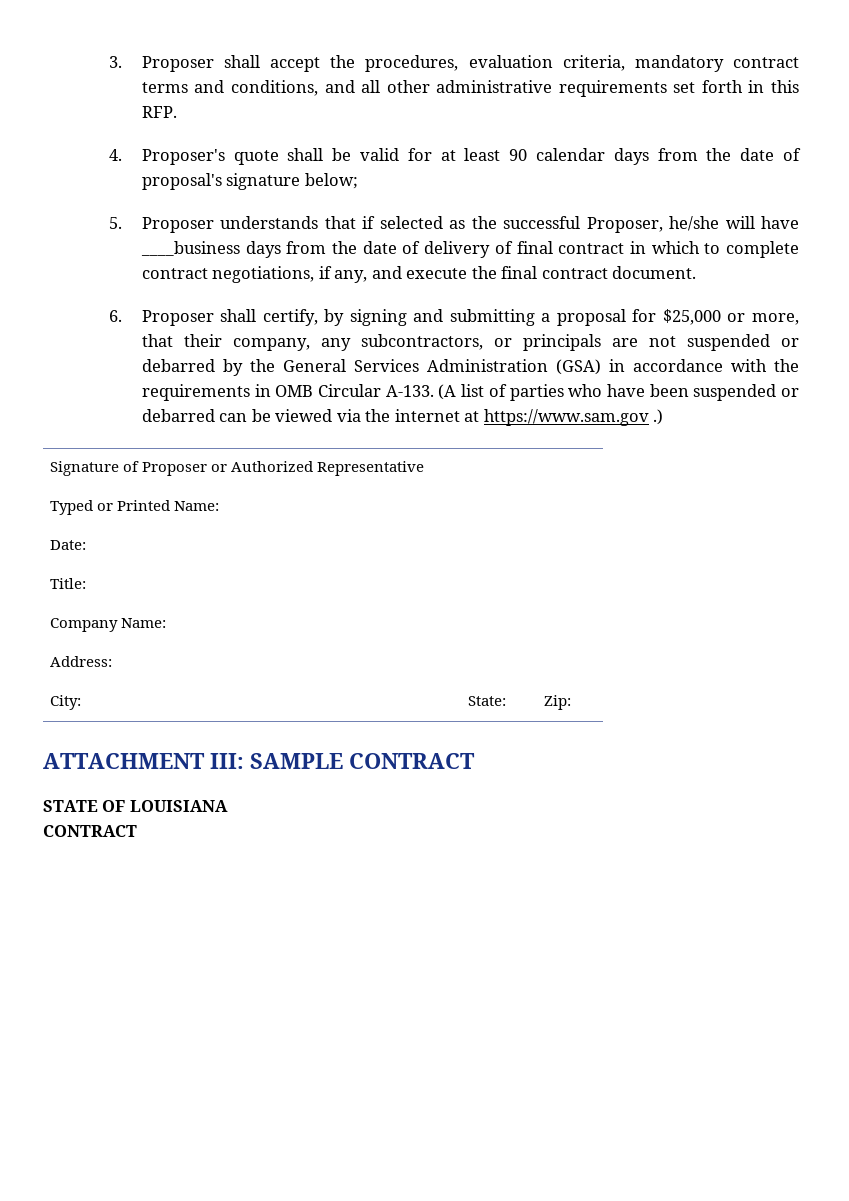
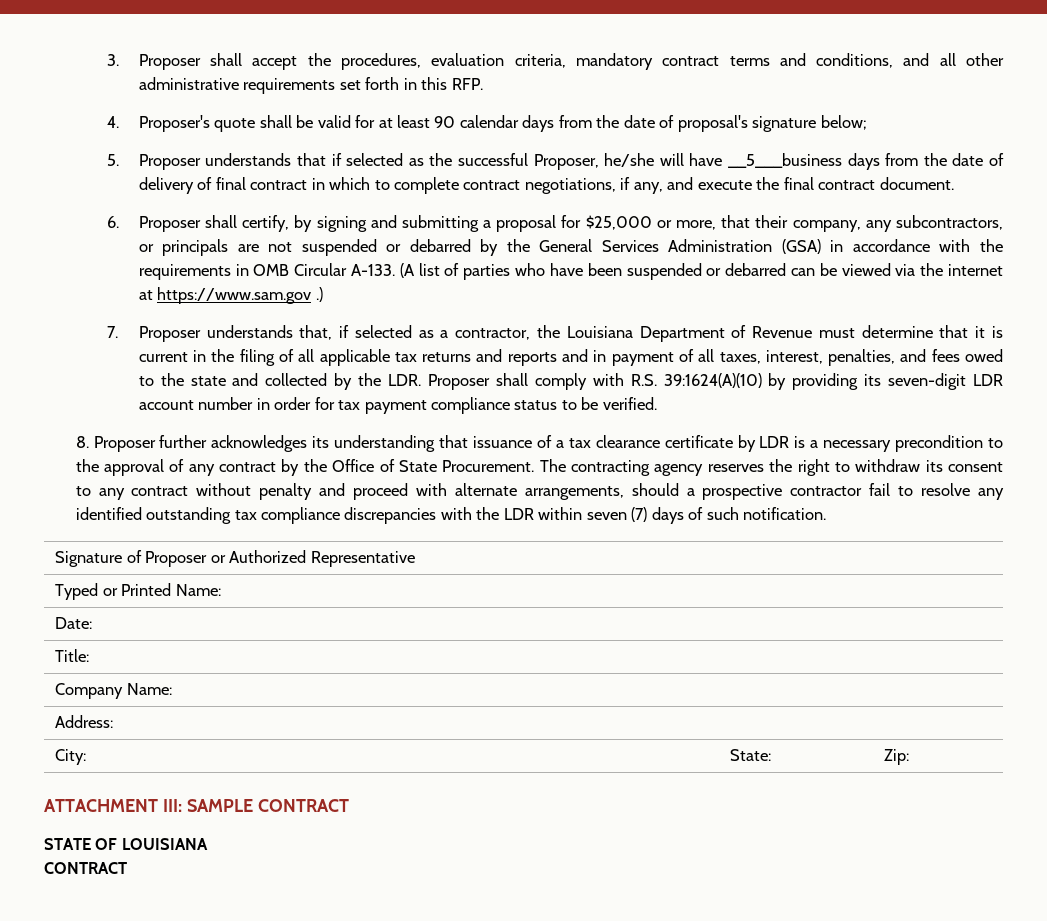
- 5. Proposer understands that if selected as the successful Proposer, he/she will have ____business days from the date of delivery of final contract in which to complete contract negotiations, if any, and execute the final contract document.
+ 5. Proposer understands that if selected as the successful Proposer, he/she will have __5___business days from the date of delivery of final contract in which to complete contract negotiations, if any, and execute the final contract document.
+ 7. Proposer understands that, if selected as a contractor, the Louisiana Department of Revenue must determine that it is current in the filing of all applicable tax returns and reports and in payment of all taxes, interest, penalties, and fees owed to the state and collected by the LDR. Proposer shall comply with R.S. 39:1624(A)(10) by providing its seven-digit LDR account number in order for tax payment compliance status to be verified.
+ 8. Proposer further acknowledges its understanding that issuance of a tax clearance certificate by LDR is a necessary precondition to the approval of any contract by the Office of State Procurement. The contracting agency reserves the right to withdraw its consent to any contract without penalty and proceed with alternate arrangements, should a prospective contractor fail to resolve any identified outstanding tax compliance discrepancies with the LDR within seven (7) days of such notification.

